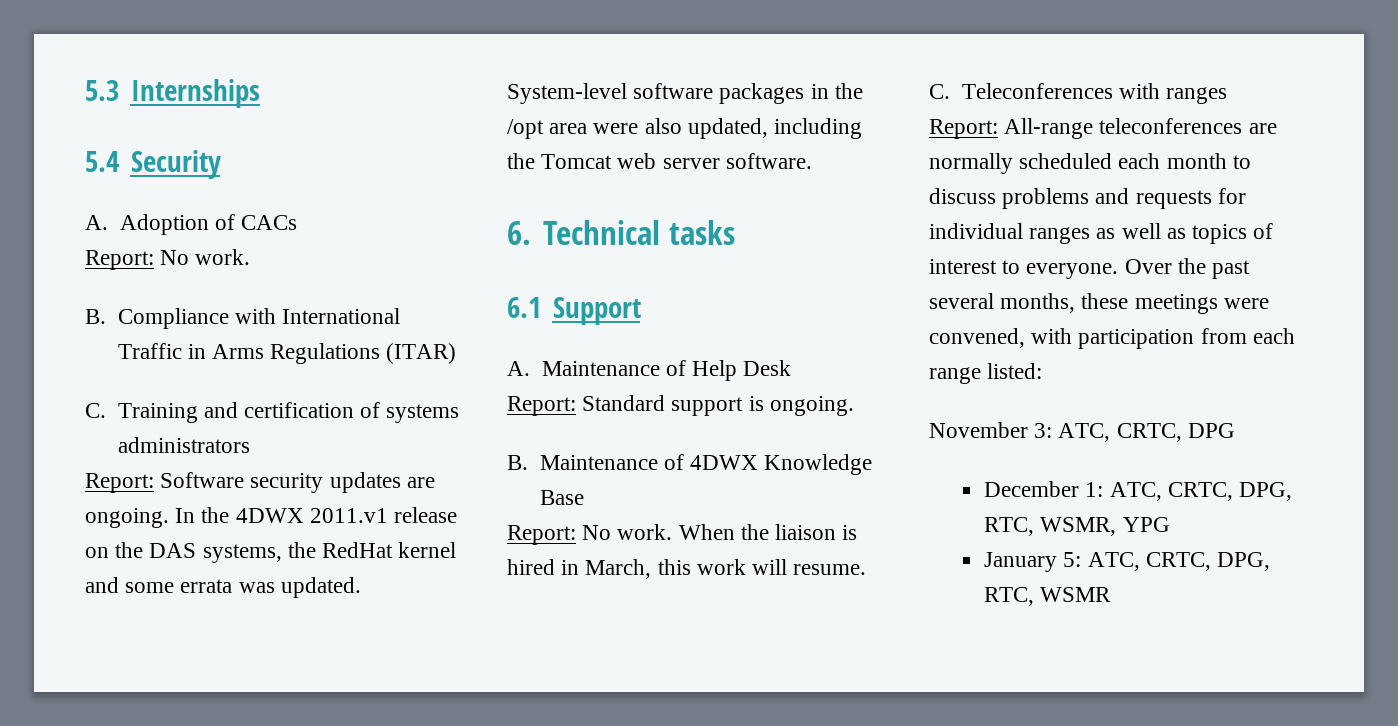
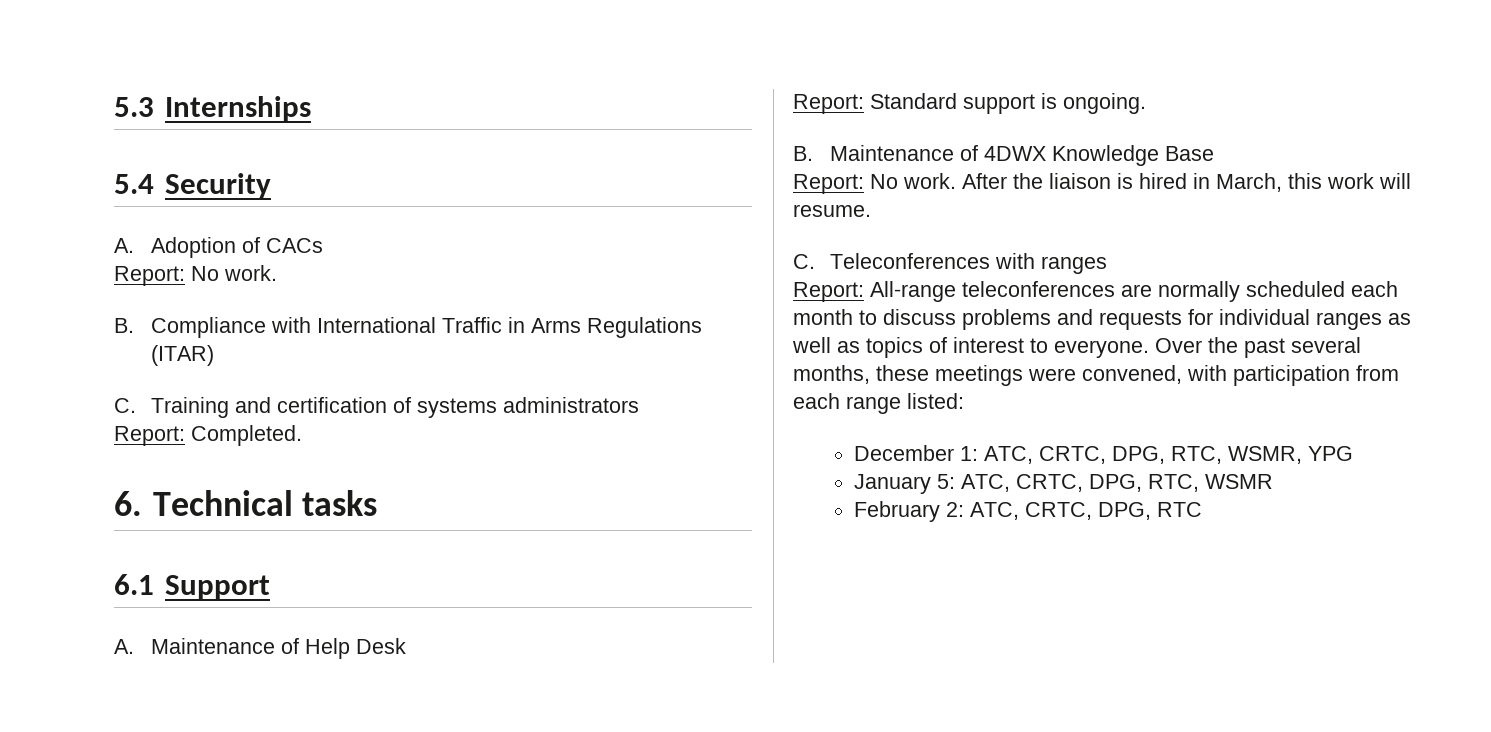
- Report: Software security updates are ongoing. In the 4DWX 2011.v1 release on the DAS systems, the RedHat kernel and some errata was updated. System-level software packages in the /opt area were also updated, including the Tomcat web server software.
+ Report: Completed.
- When the liaison is hired in March, this work will resume.
+ After the liaison is hired in March, this work will resume.
- November 3: ATC, CRTC, DPG
+ February 2: ATC, CRTC, DPG, RTC

